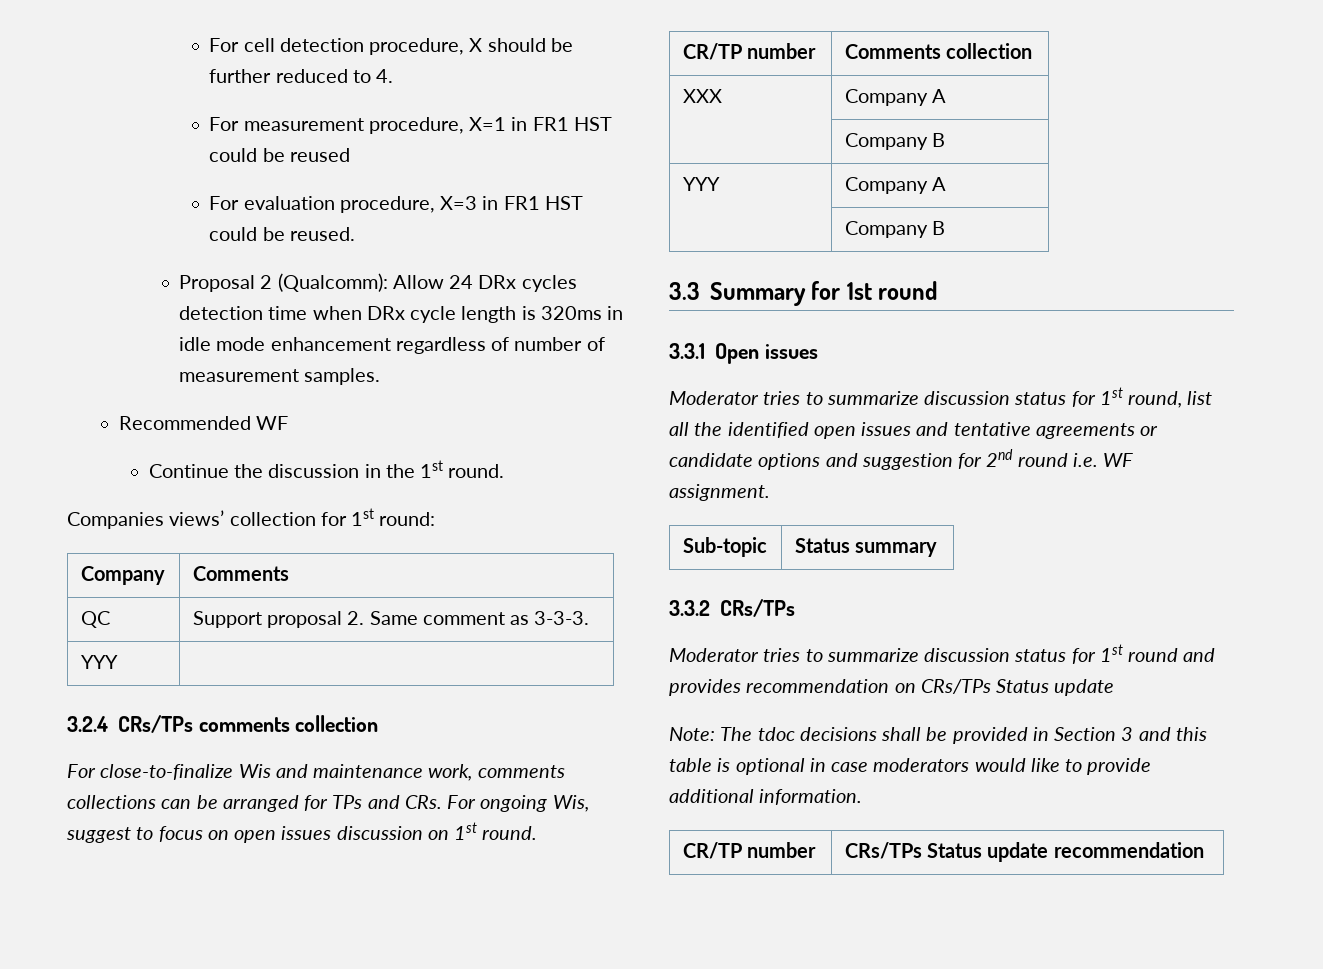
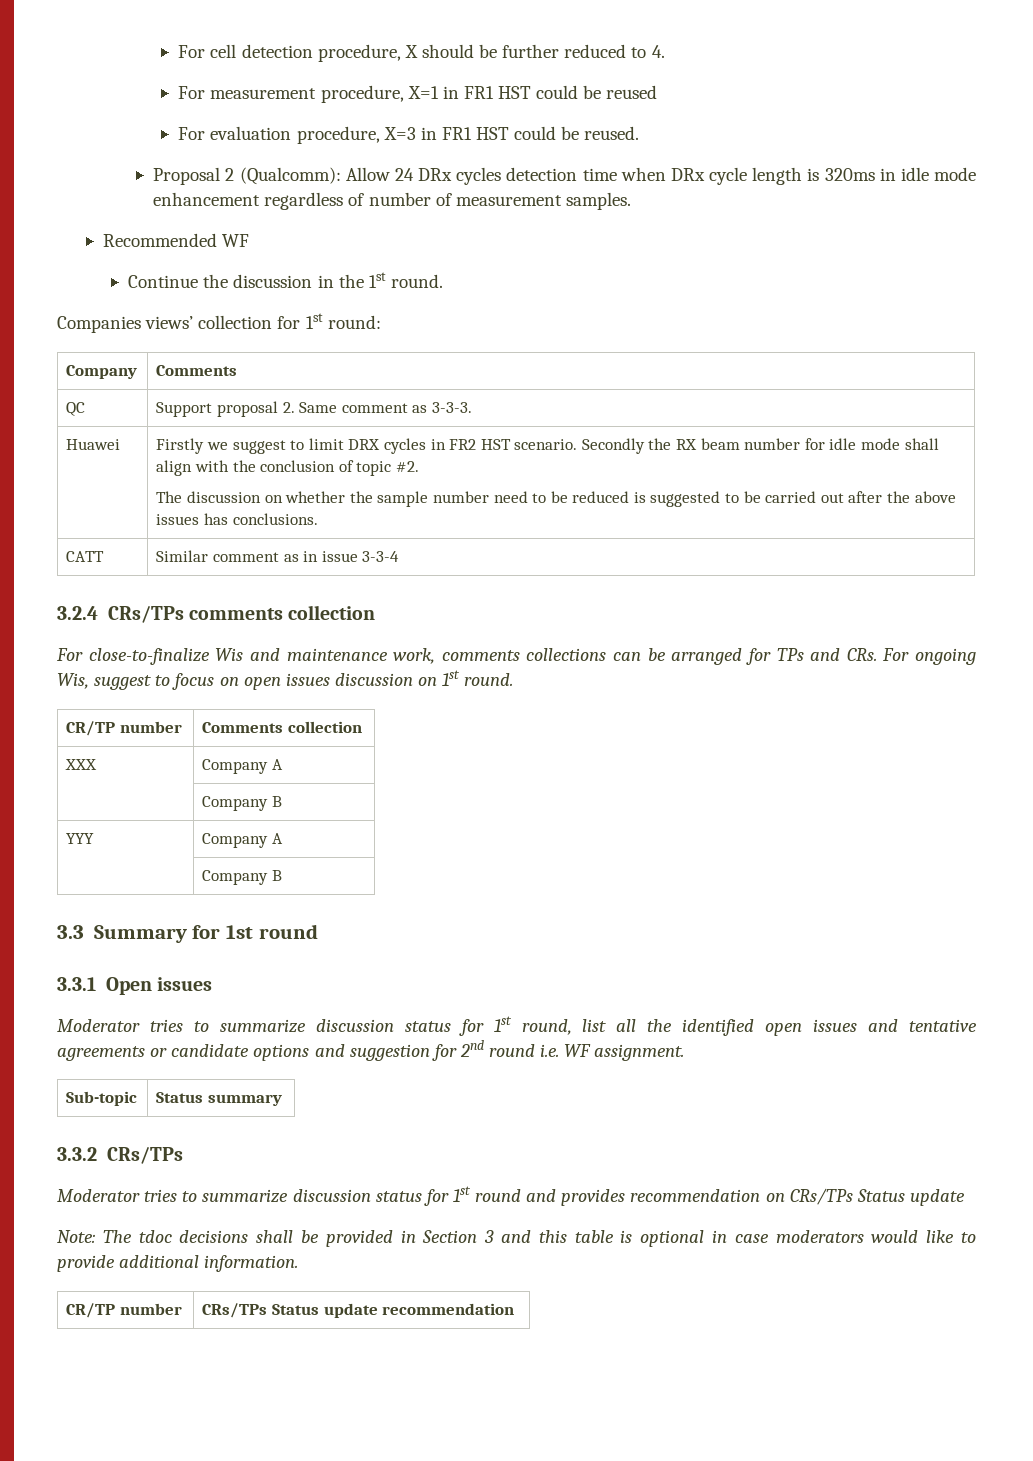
  QC | Support proposal 2. Same comment as 3-3-3.
- YYY
+ Huawei | Firstly we suggest to limit DRX cycles in FR2 HST scenario. Secondly the RX beam number for idle mode shall align with the conclusion of topic #2.
+ The discussion on whether the sample number need to be reduced is suggested to be carried out after the above issues has conclusions.
+ CATT | Similar comment as in issue 3-3-4

